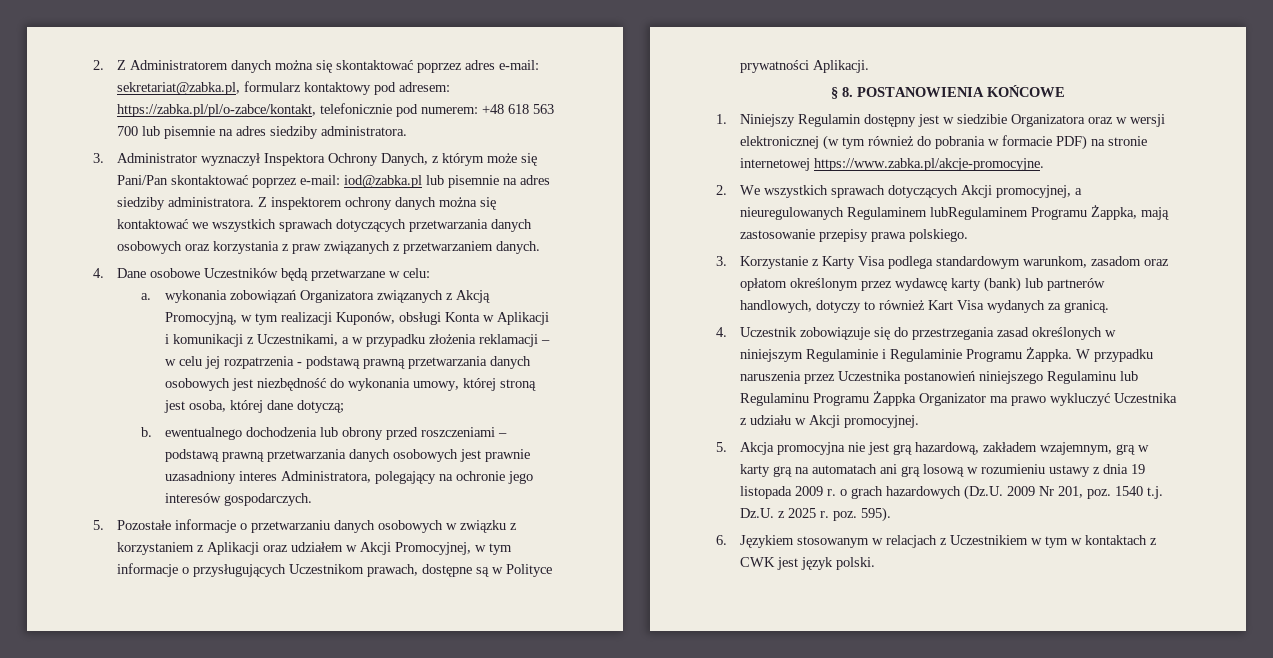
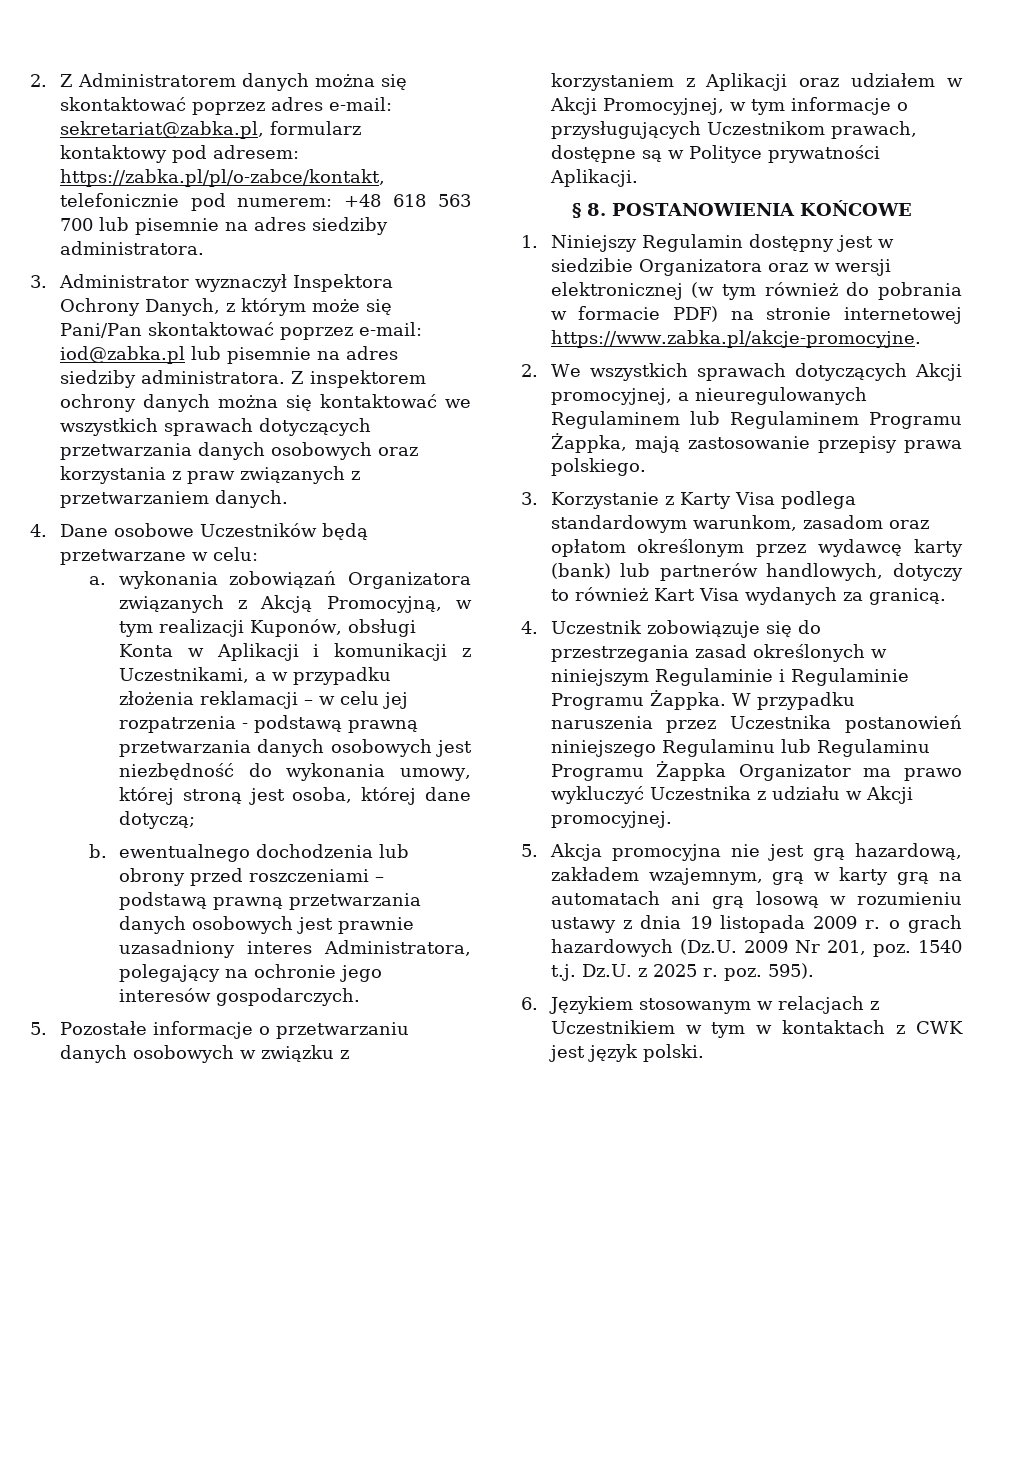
- 2. We wszystkich sprawach dotyczących Akcji promocyjnej, a nieuregulowanych Regulaminem lubRegulaminem Programu Żappka, mają zastosowanie przepisy prawa polskiego.
+ 2. We wszystkich sprawach dotyczących Akcji promocyjnej, a nieuregulowanych Regulaminem lub Regulaminem Programu Żappka, mają zastosowanie przepisy prawa polskiego.

